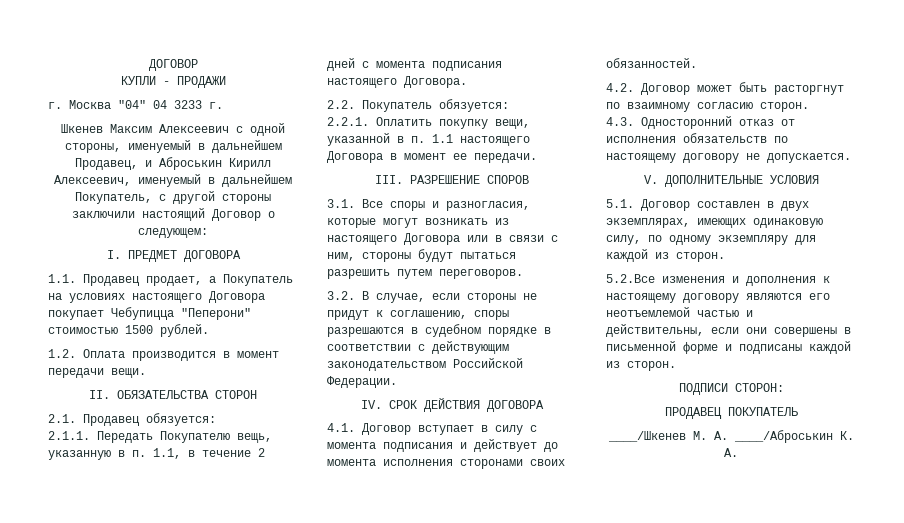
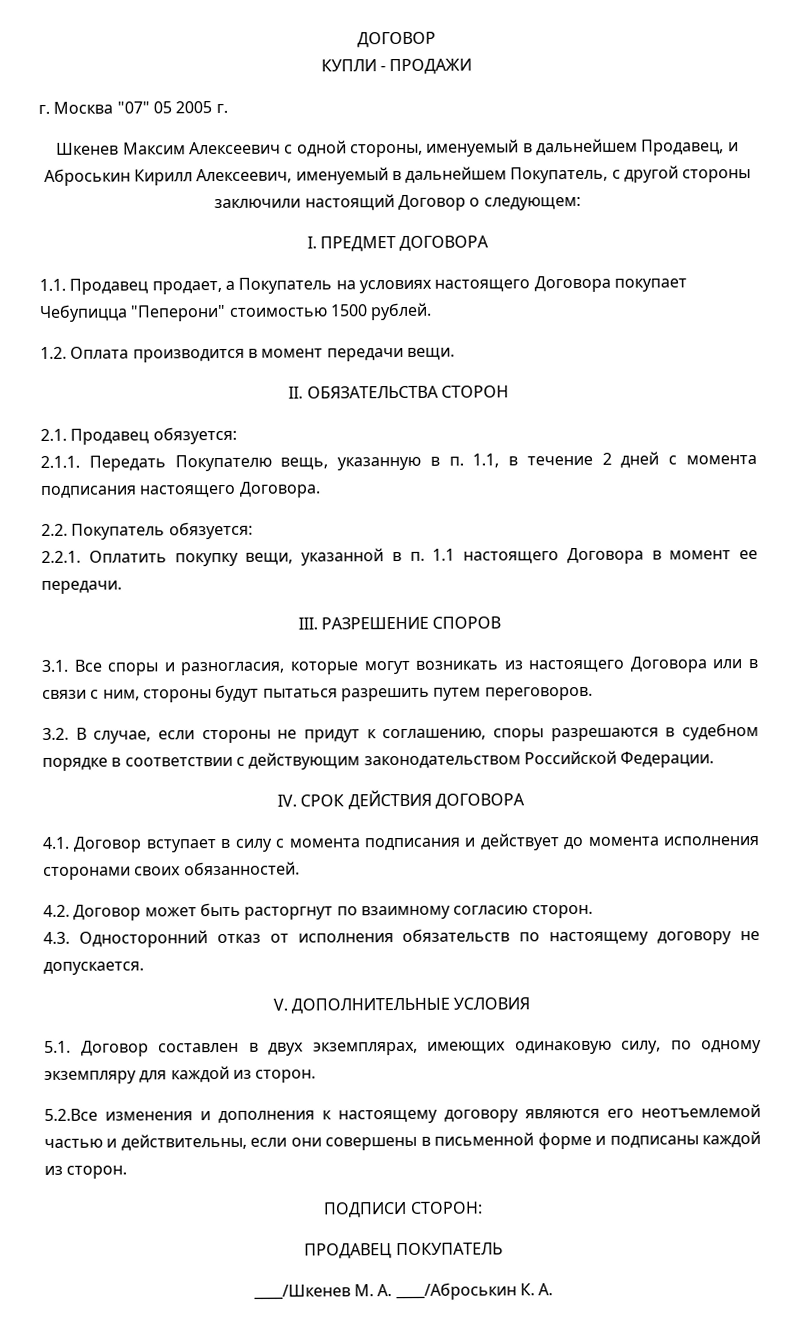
- г. Москва "04" 04 3233 г.
+ г. Москва "07" 05 2005 г.

